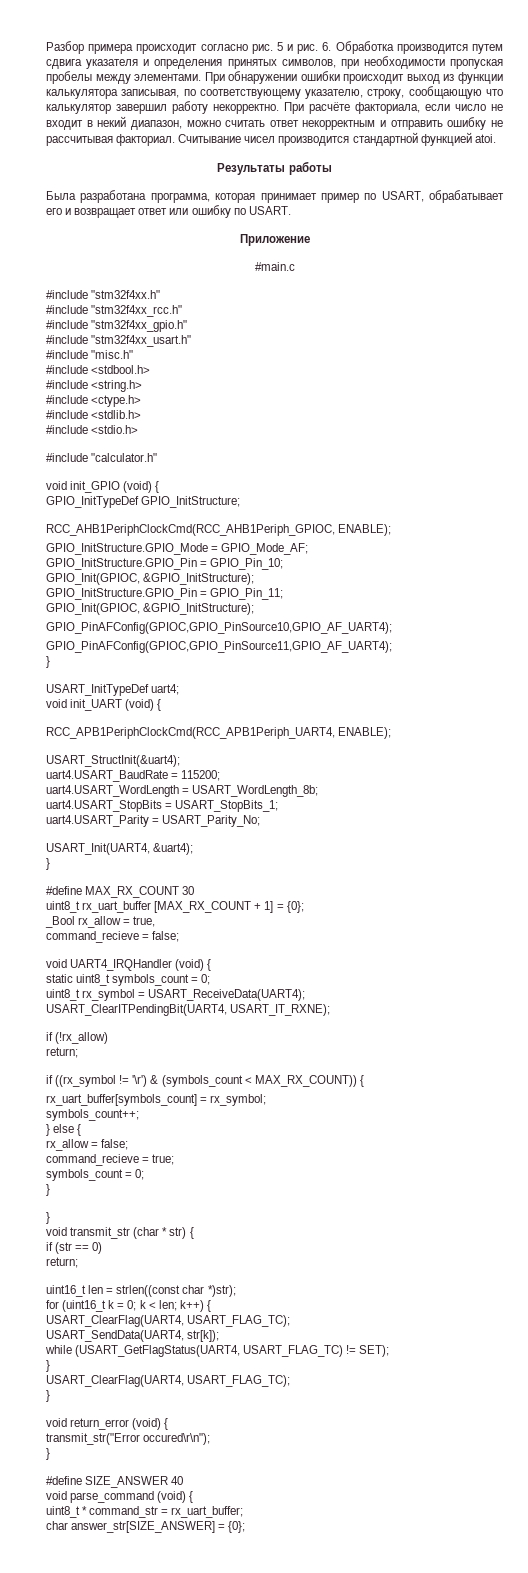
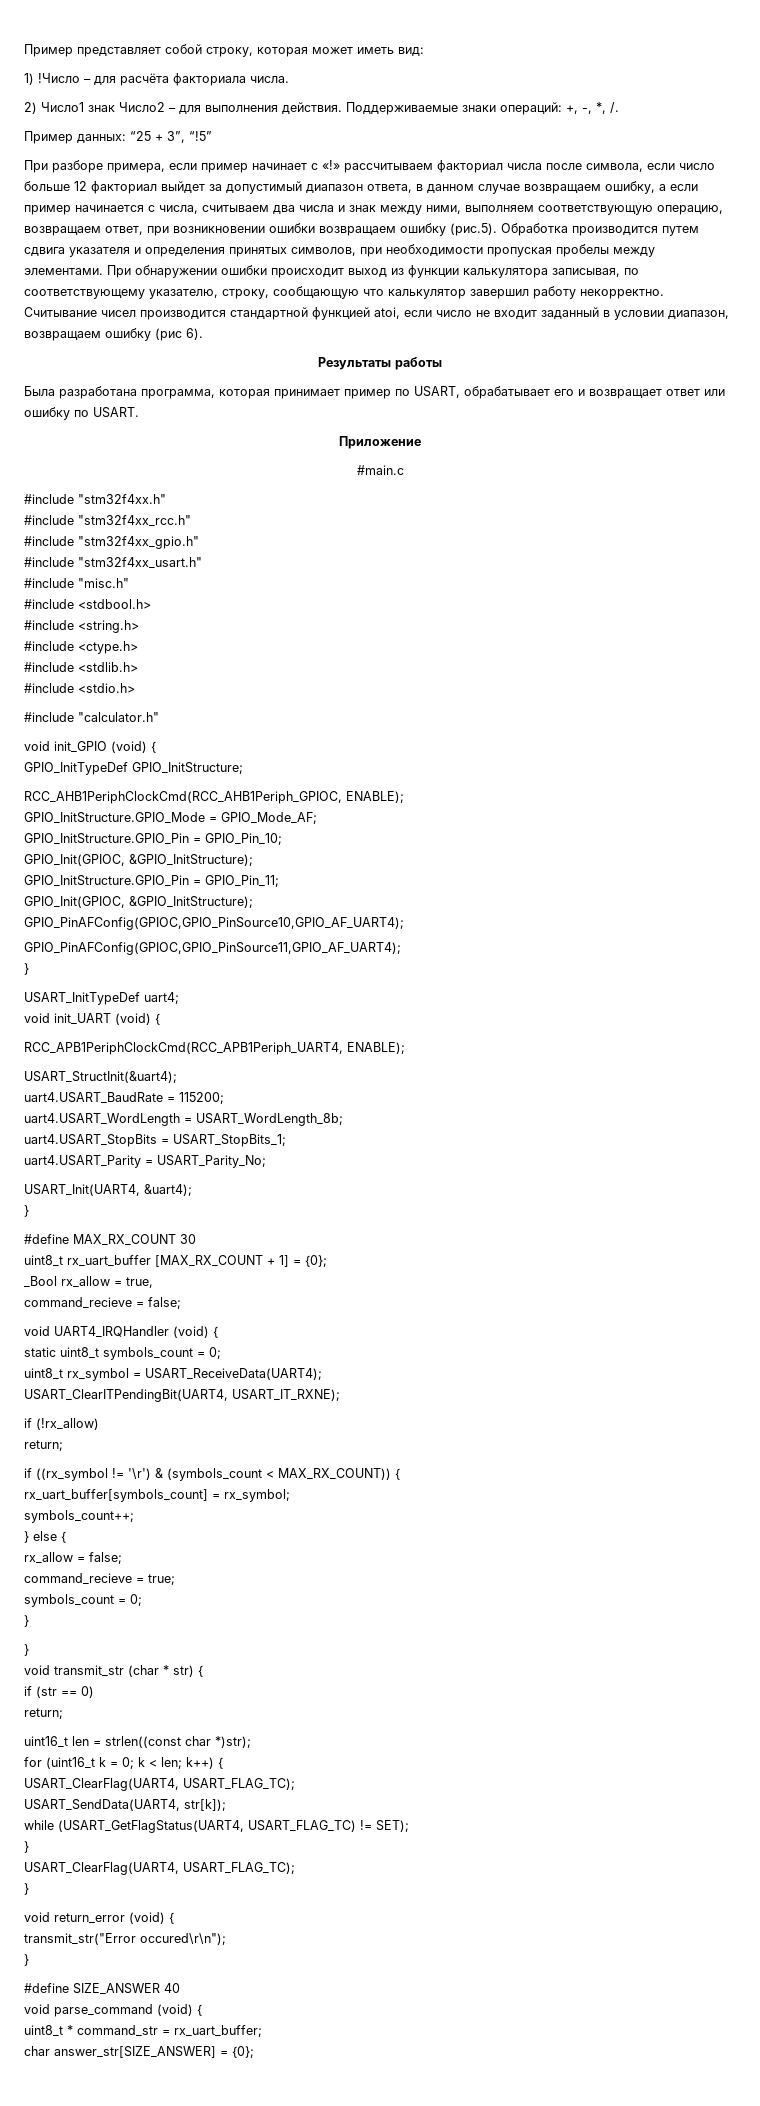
- Разбор примера происходит согласно рис. 5 и рис. 6. Обработка производится путем сдвига указателя и определения принятых символов, при необходимости пропуская пробелы между элементами.
+ Пример представляет собой строку, которая может иметь вид:
+ 1) !Число – для расчёта факториала числа.
+ 2) Число1 знак Число2 – для выполнения действия. Поддерживаемые знаки операций: +, -, *, /.
+ Пример данных: “25 + 3”, “!5”
+ При разборе примера, если пример начинает с «!» рассчитываем факториал числа после символа, если число больше 12 факториал выйдет за допустимый диапазон ответа, в данном случае возвращаем ошибку, а если пример начинается с числа, считываем два числа и знак между ними, выполняем соответствующую операцию, возвращаем ответ, при возникновении ошибки возвращаем ошибку (рис.5). Обработка производится путем сдвига указателя и определения принятых символов, при необходимости пропуская пробелы между элементами.
- При расчёте факториала, если число не входит в некий диапазон, можно считать ответ некорректным и отправить ошибку не рассчитывая факториал.
- Считывание чисел производится стандартной функцией atoi.
+ Считывание чисел производится стандартной функцией atoi, если число не входит заданный в условии диапазон, возвращаем ошибку (рис 6).

